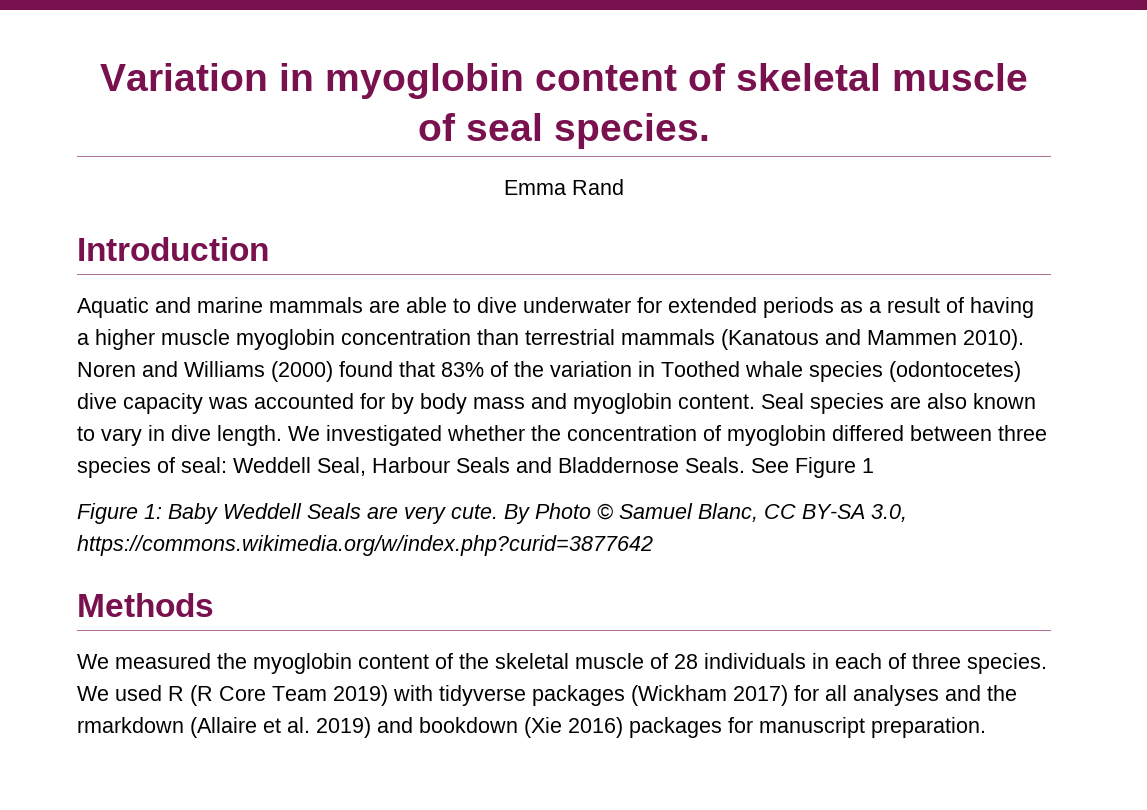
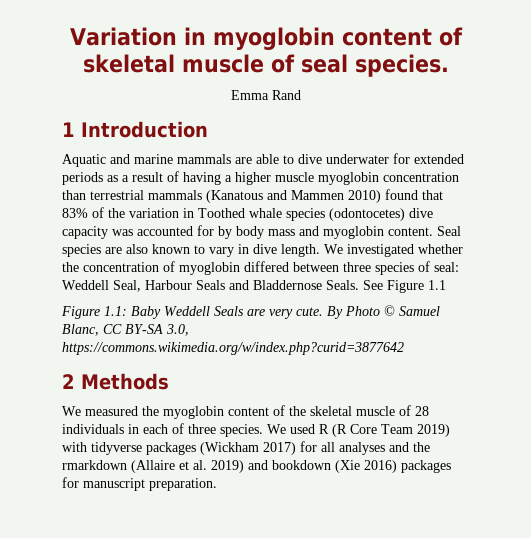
- Introduction
+ 1 Introduction
- Aquatic and marine mammals are able to dive underwater for extended periods as a result of having a higher muscle myoglobin concentration than terrestrial mammals (Kanatous and Mammen 2010). Noren and Williams (2000) found that 83% of the variation in Toothed whale species (odontocetes) dive capacity was accounted for by body mass and myoglobin content.
+ Aquatic and marine mammals are able to dive underwater for extended periods as a result of having a higher muscle myoglobin concentration than terrestrial mammals (Kanatous and Mammen 2010) found that 83% of the variation in Toothed whale species (odontocetes) dive capacity was accounted for by body mass and myoglobin content.
- See Figure 1
- Figure 1: Baby Weddell Seals are very cute.
+ See Figure 1.1
+ Figure 1.1: Baby Weddell Seals are very cute.
- Methods
+ 2 Methods

